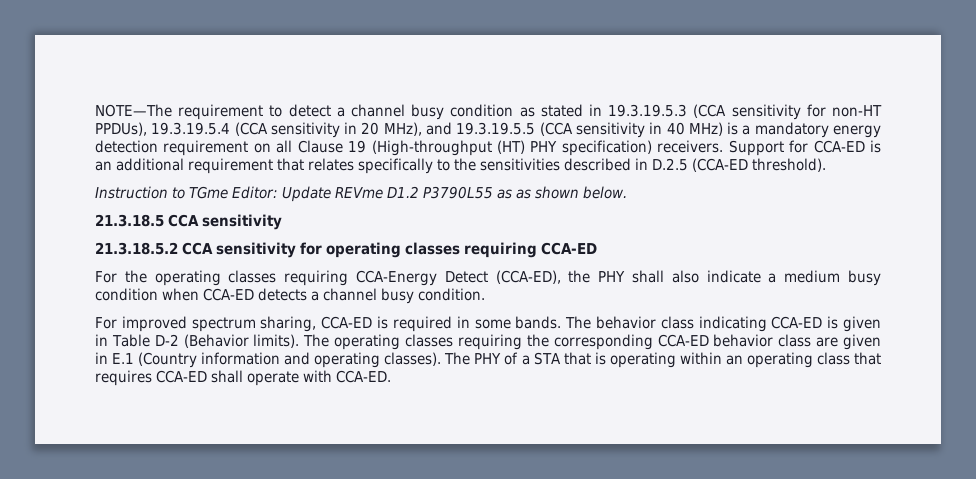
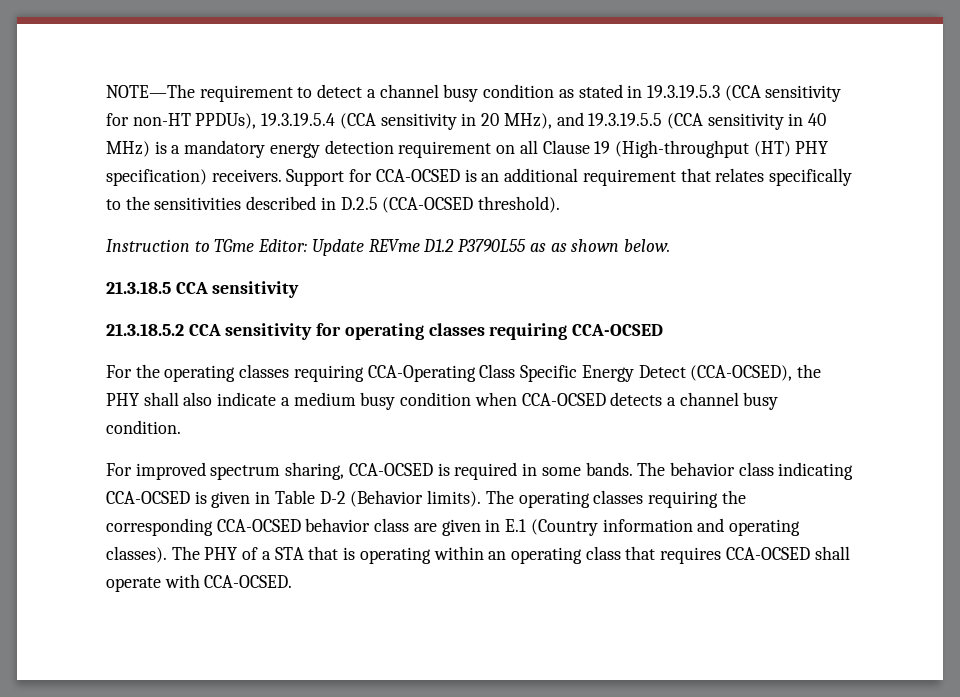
- Support for CCA-ED is an additional requirement that relates specifically to the sensitivities described in D.2.5 (CCA-ED threshold).
+ Support for CCA-OCSED is an additional requirement that relates specifically to the sensitivities described in D.2.5 (CCA-OCSED threshold).
- 21.3.18.5.2 CCA sensitivity for operating classes requiring CCA-ED
+ 21.3.18.5.2 CCA sensitivity for operating classes requiring CCA-OCSED
- For the operating classes requiring CCA-Energy Detect (CCA-ED), the PHY shall also indicate a medium busy condition when CCA-ED detects a channel busy condition.
+ For the operating classes requiring CCA-Operating Class Specific Energy Detect (CCA-OCSED), the PHY shall also indicate a medium busy condition when CCA-OCSED detects a channel busy condition.
- For improved spectrum sharing, CCA-ED is required in some bands.
+ For improved spectrum sharing, CCA-OCSED is required in some bands.
- The behavior class indicating CCA-ED is given in Table D-2 (Behavior limits).
+ The behavior class indicating CCA-OCSED is given in Table D-2 (Behavior limits).
- The operating classes requiring the corresponding CCA-ED behavior class are given in E.1 (Country information and operating classes).
+ The operating classes requiring the corresponding CCA-OCSED behavior class are given in E.1 (Country information and operating classes).
- The PHY of a STA that is operating within an operating class that requires CCA-ED shall operate with CCA-ED.
+ The PHY of a STA that is operating within an operating class that requires CCA-OCSED shall operate with CCA-OCSED.

